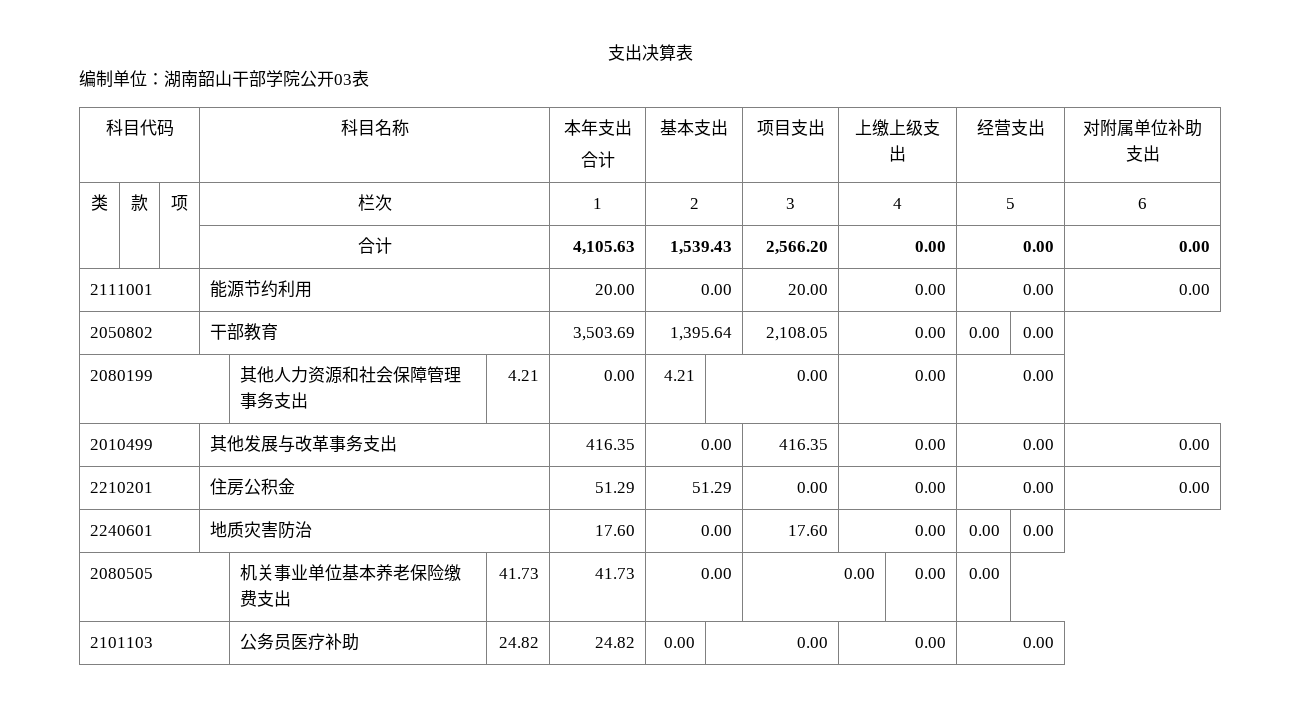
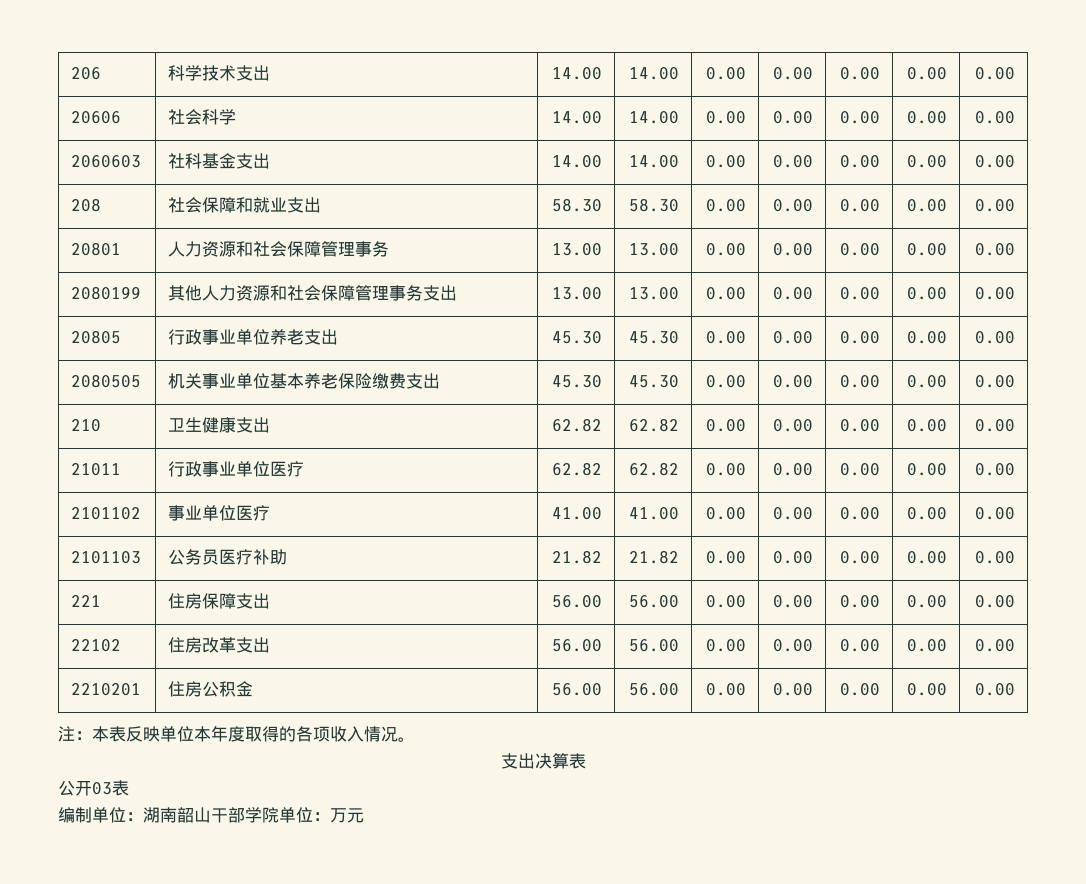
- 支出决算表
- 编制单位：湖南韶山干部学院公开03表
- 科目代码 | 科目名称 | 本年支出
- 合计 | 基本支出 | 项目支出 | 上缴上级支出 | 经营支出 | 对附属单位补助支出
- 类 | 款 | 项 | 栏次 | 1 | 2 | 3 | 4 | 5 | 6
- | | | 合计 | 4,105.63 | 1,539.43 | 2,566.20 | 0.00 | 0.00 | 0.00
- 2111001 | 能源节约利用 | 20.00 | 0.00 | 20.00 | 0.00 | 0.00 | 0.00
- 2050802 | 干部教育 | 3,503.69 | 1,395.64 | 2,108.05 | 0.00 | 0.00 | 0.00
+ 206 | 科学技术支出 | 14.00 | 14.00 | 0.00 | 0.00 | 0.00 | 0.00 | 0.00
+ 20606 | 社会科学 | 14.00 | 14.00 | 0.00 | 0.00 | 0.00 | 0.00 | 0.00
+ 2060603 | 社科基金支出 | 14.00 | 14.00 | 0.00 | 0.00 | 0.00 | 0.00 | 0.00
+ 208 | 社会保障和就业支出 | 58.30 | 58.30 | 0.00 | 0.00 | 0.00 | 0.00 | 0.00
+ 20801 | 人力资源和社会保障管理事务 | 13.00 | 13.00 | 0.00 | 0.00 | 0.00 | 0.00 | 0.00
- 2080199 | 其他人力资源和社会保障管理事务支出 | 4.21 | 0.00 | 4.21 | 0.00 | 0.00 | 0.00
- 2010499 | 其他发展与改革事务支出 | 416.35 | 0.00 | 416.35 | 0.00 | 0.00 | 0.00
- 2210201 | 住房公积金 | 51.29 | 51.29 | 0.00 | 0.00 | 0.00 | 0.00
- 2240601 | 地质灾害防治 | 17.60 | 0.00 | 17.60 | 0.00 | 0.00 | 0.00
+ 2080199 | 其他人力资源和社会保障管理事务支出 | 13.00 | 13.00 | 0.00 | 0.00 | 0.00 | 0.00 | 0.00
+ 20805 | 行政事业单位养老支出 | 45.30 | 45.30 | 0.00 | 0.00 | 0.00 | 0.00 | 0.00
- 2080505 | 机关事业单位基本养老保险缴费支出 | 41.73 | 41.73 | 0.00 | 0.00 | 0.00 | 0.00
+ 2080505 | 机关事业单位基本养老保险缴费支出 | 45.30 | 45.30 | 0.00 | 0.00 | 0.00 | 0.00 | 0.00
+ 210 | 卫生健康支出 | 62.82 | 62.82 | 0.00 | 0.00 | 0.00 | 0.00 | 0.00
+ 21011 | 行政事业单位医疗 | 62.82 | 62.82 | 0.00 | 0.00 | 0.00 | 0.00 | 0.00
+ 2101102 | 事业单位医疗 | 41.00 | 41.00 | 0.00 | 0.00 | 0.00 | 0.00 | 0.00
- 2101103 | 公务员医疗补助 | 24.82 | 24.82 | 0.00 | 0.00 | 0.00 | 0.00
+ 2101103 | 公务员医疗补助 | 21.82 | 21.82 | 0.00 | 0.00 | 0.00 | 0.00 | 0.00
+ 221 | 住房保障支出 | 56.00 | 56.00 | 0.00 | 0.00 | 0.00 | 0.00 | 0.00
+ 22102 | 住房改革支出 | 56.00 | 56.00 | 0.00 | 0.00 | 0.00 | 0.00 | 0.00
+ 2210201 | 住房公积金 | 56.00 | 56.00 | 0.00 | 0.00 | 0.00 | 0.00 | 0.00
+ 注：本表反映单位本年度取得的各项收入情况。
+ 支出决算表
+ 公开03表
+ 编制单位：湖南韶山干部学院单位：万元

